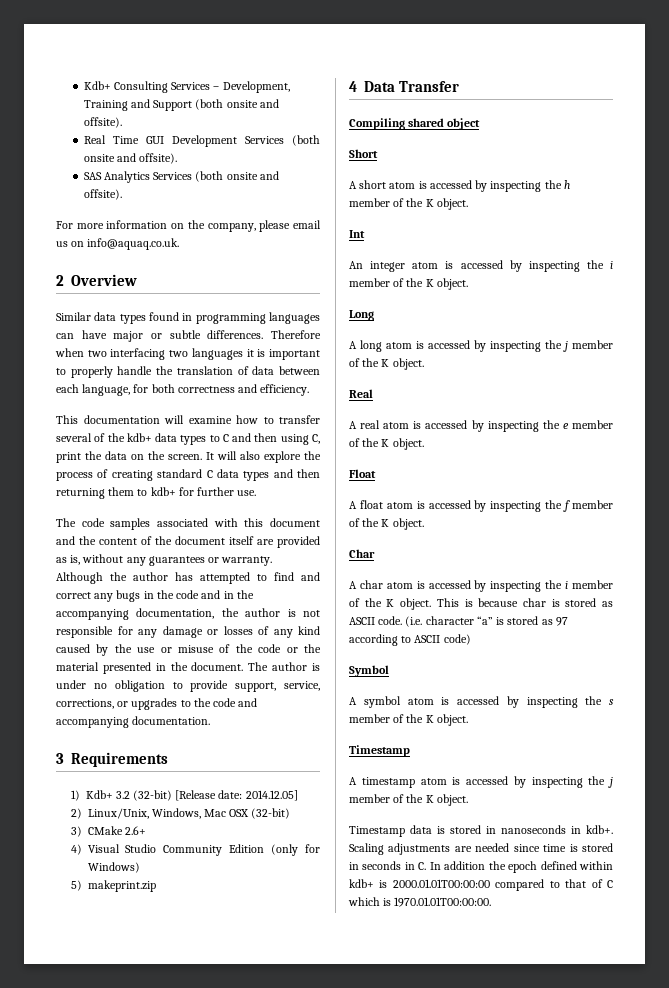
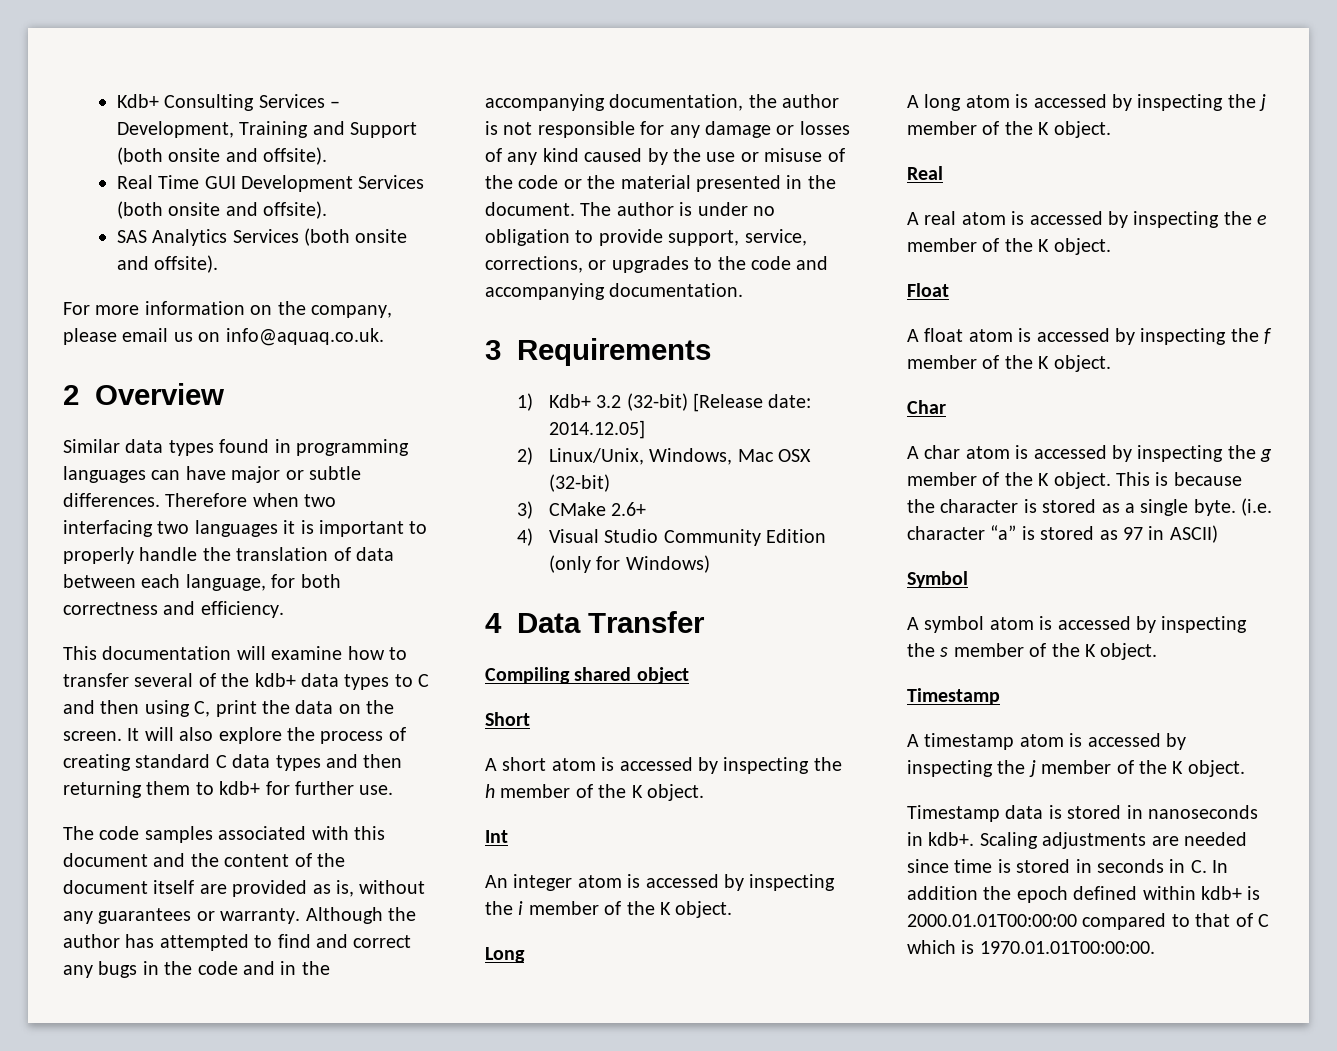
- 5) makeprint.zip
- A char atom is accessed by inspecting the i member of the K object.
+ A char atom is accessed by inspecting the g member of the K object.
- This is because char is stored as ASCII code.
+ This is because the character is stored as a single byte.
- (i.e. character “a” is stored as 97 according to ASCII code)
+ (i.e. character “a” is stored as 97 in ASCII)

